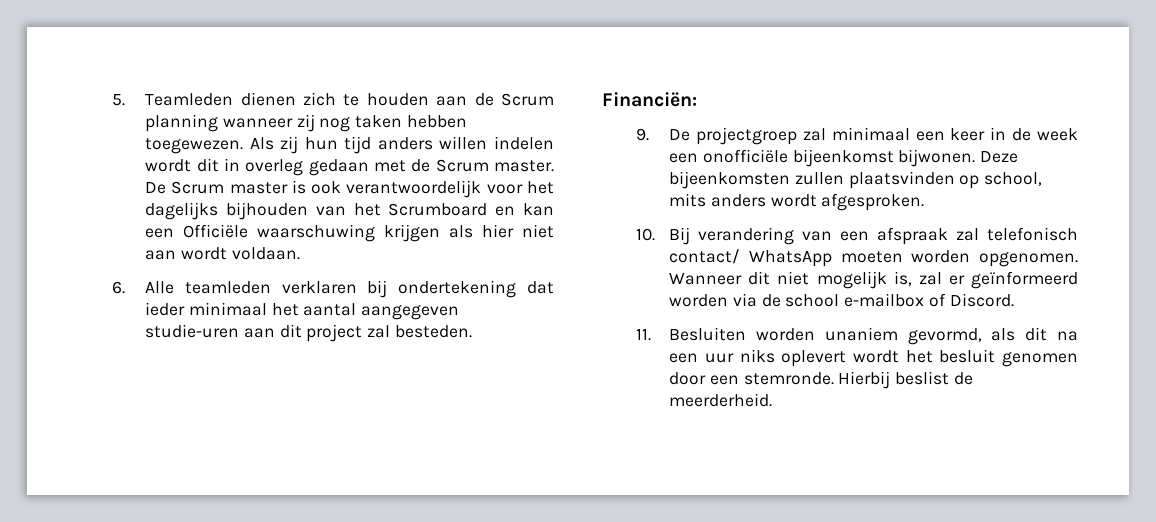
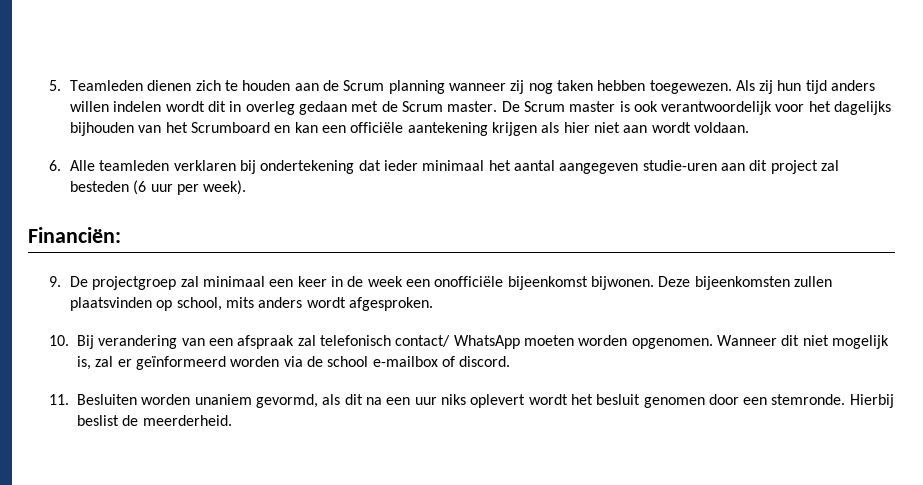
- De Scrum master is ook verantwoordelijk voor het dagelijks bijhouden van het Scrumboard en kan een Officiële waarschuwing krijgen als hier niet aan wordt voldaan.
+ De Scrum master is ook verantwoordelijk voor het dagelijks bijhouden van het Scrumboard en kan een officiële aantekening krijgen als hier niet aan wordt voldaan.
- 6. Alle teamleden verklaren bij ondertekening dat ieder minimaal het aantal aangegeven studie-uren aan dit project zal besteden.
+ 6. Alle teamleden verklaren bij ondertekening dat ieder minimaal het aantal aangegeven studie-uren aan dit project zal besteden (6 uur per week).
- Wanneer dit niet mogelijk is, zal er geïnformeerd worden via de school e-mailbox of Discord.
+ Wanneer dit niet mogelijk is, zal er geïnformeerd worden via de school e-mailbox of discord.

